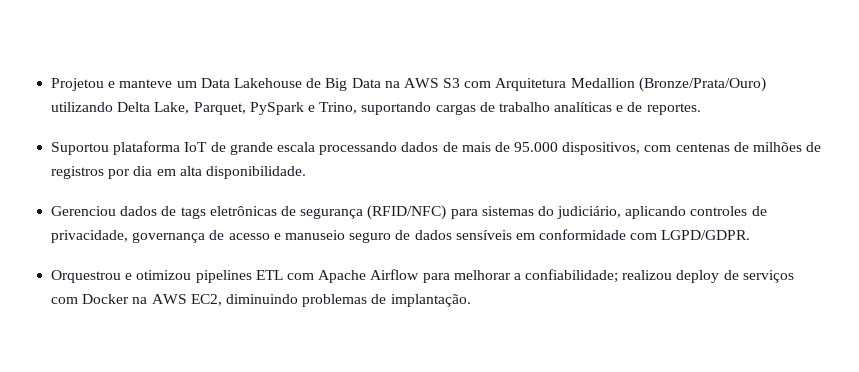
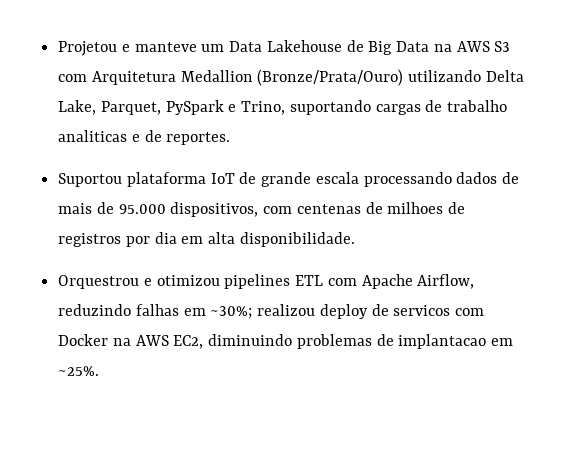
- Projetou e manteve um Data Lakehouse de Big Data na AWS S3 com Arquitetura Medallion (Bronze/Prata/Ouro) utilizando Delta Lake, Parquet, PySpark e Trino, suportando cargas de trabalho analíticas e de reportes.
+ Projetou e manteve um Data Lakehouse de Big Data na AWS S3 com Arquitetura Medallion (Bronze/Prata/Ouro) utilizando Delta Lake, Parquet, PySpark e Trino, suportando cargas de trabalho analiticas e de reportes.
- Suportou plataforma IoT de grande escala processando dados de mais de 95.000 dispositivos, com centenas de milhões de registros por dia em alta disponibilidade.
+ Suportou plataforma IoT de grande escala processando dados de mais de 95.000 dispositivos, com centenas de milhoes de registros por dia em alta disponibilidade.
- Gerenciou dados de tags eletrônicas de segurança (RFID/NFC) para sistemas do judiciário, aplicando controles de privacidade, governança de acesso e manuseio seguro de dados sensíveis em conformidade com LGPD/GDPR.
- Orquestrou e otimizou pipelines ETL com Apache Airflow para melhorar a confiabilidade; realizou deploy de serviços com Docker na AWS EC2, diminuindo problemas de implantação.
+ Orquestrou e otimizou pipelines ETL com Apache Airflow, reduzindo falhas em ~30%; realizou deploy de servicos com Docker na AWS EC2, diminuindo problemas de implantacao em ~25%.

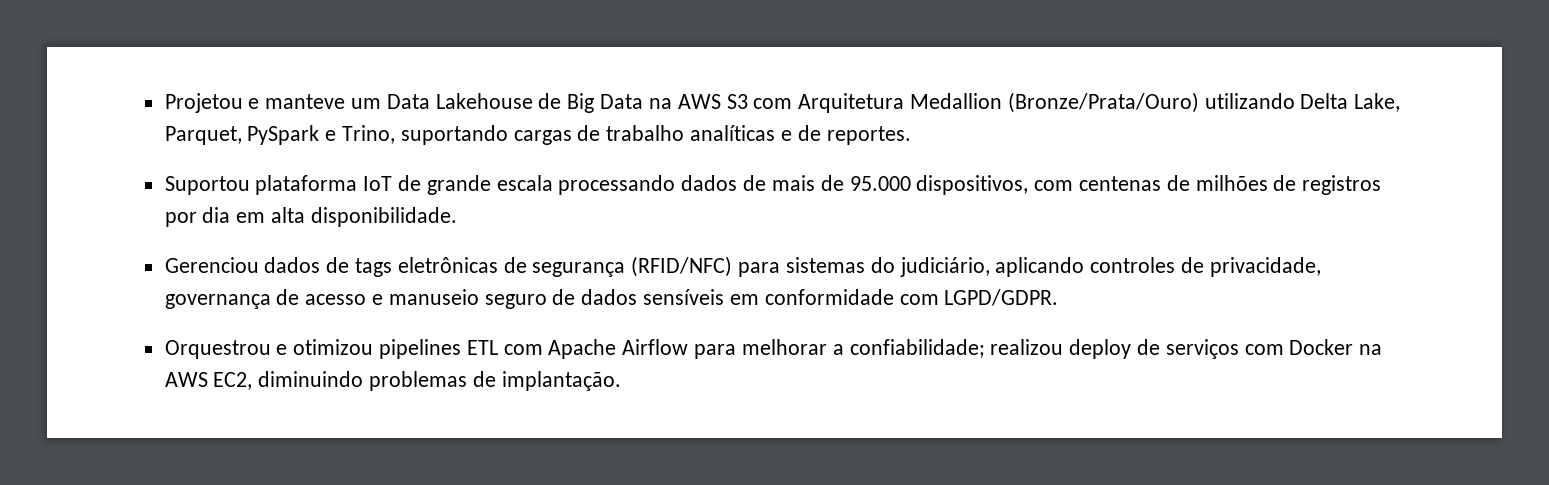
- Projetou e manteve um Data Lakehouse de Big Data na AWS S3 com Arquitetura Medallion (Bronze/Prata/Ouro) utilizando Delta Lake, Parquet, PySpark e Trino, suportando cargas de trabalho analiticas e de reportes.
+ Projetou e manteve um Data Lakehouse de Big Data na AWS S3 com Arquitetura Medallion (Bronze/Prata/Ouro) utilizando Delta Lake, Parquet, PySpark e Trino, suportando cargas de trabalho analíticas e de reportes.
- Suportou plataforma IoT de grande escala processando dados de mais de 95.000 dispositivos, com centenas de milhoes de registros por dia em alta disponibilidade.
+ Suportou plataforma IoT de grande escala processando dados de mais de 95.000 dispositivos, com centenas de milhões de registros por dia em alta disponibilidade.
+ Gerenciou dados de tags eletrônicas de segurança (RFID/NFC) para sistemas do judiciário, aplicando controles de privacidade, governança de acesso e manuseio seguro de dados sensíveis em conformidade com LGPD/GDPR.
- Orquestrou e otimizou pipelines ETL com Apache Airflow, reduzindo falhas em ~30%; realizou deploy de servicos com Docker na AWS EC2, diminuindo problemas de implantacao em ~25%.
+ Orquestrou e otimizou pipelines ETL com Apache Airflow para melhorar a confiabilidade; realizou deploy de serviços com Docker na AWS EC2, diminuindo problemas de implantação.

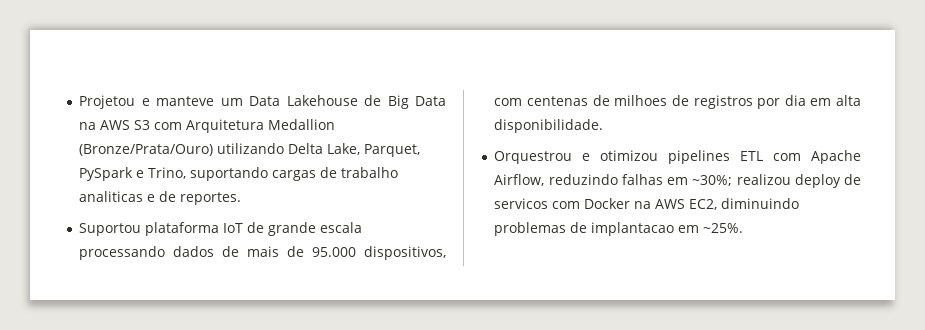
- Projetou e manteve um Data Lakehouse de Big Data na AWS S3 com Arquitetura Medallion (Bronze/Prata/Ouro) utilizando Delta Lake, Parquet, PySpark e Trino, suportando cargas de trabalho analíticas e de reportes.
+ Projetou e manteve um Data Lakehouse de Big Data na AWS S3 com Arquitetura Medallion (Bronze/Prata/Ouro) utilizando Delta Lake, Parquet, PySpark e Trino, suportando cargas de trabalho analiticas e de reportes.
- Suportou plataforma IoT de grande escala processando dados de mais de 95.000 dispositivos, com centenas de milhões de registros por dia em alta disponibilidade.
+ Suportou plataforma IoT de grande escala processando dados de mais de 95.000 dispositivos, com centenas de milhoes de registros por dia em alta disponibilidade.
- Gerenciou dados de tags eletrônicas de segurança (RFID/NFC) para sistemas do judiciário, aplicando controles de privacidade, governança de acesso e manuseio seguro de dados sensíveis em conformidade com LGPD/GDPR.
- Orquestrou e otimizou pipelines ETL com Apache Airflow para melhorar a confiabilidade; realizou deploy de serviços com Docker na AWS EC2, diminuindo problemas de implantação.
+ Orquestrou e otimizou pipelines ETL com Apache Airflow, reduzindo falhas em ~30%; realizou deploy de servicos com Docker na AWS EC2, diminuindo problemas de implantacao em ~25%.

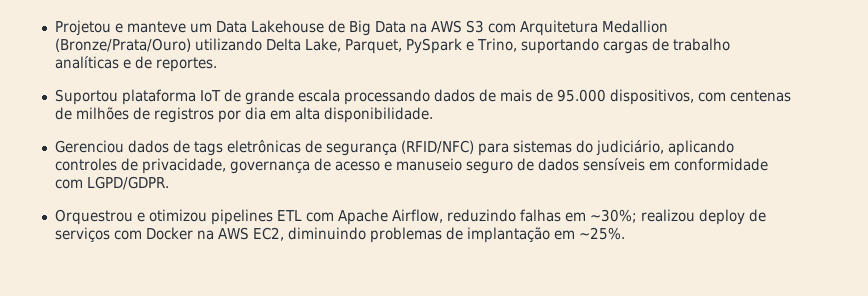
- Projetou e manteve um Data Lakehouse de Big Data na AWS S3 com Arquitetura Medallion (Bronze/Prata/Ouro) utilizando Delta Lake, Parquet, PySpark e Trino, suportando cargas de trabalho analiticas e de reportes.
+ Projetou e manteve um Data Lakehouse de Big Data na AWS S3 com Arquitetura Medallion (Bronze/Prata/Ouro) utilizando Delta Lake, Parquet, PySpark e Trino, suportando cargas de trabalho analíticas e de reportes.
- Suportou plataforma IoT de grande escala processando dados de mais de 95.000 dispositivos, com centenas de milhoes de registros por dia em alta disponibilidade.
+ Suportou plataforma IoT de grande escala processando dados de mais de 95.000 dispositivos, com centenas de milhões de registros por dia em alta disponibilidade.
+ Gerenciou dados de tags eletrônicas de segurança (RFID/NFC) para sistemas do judiciário, aplicando controles de privacidade, governança de acesso e manuseio seguro de dados sensíveis em conformidade com LGPD/GDPR.
- Orquestrou e otimizou pipelines ETL com Apache Airflow, reduzindo falhas em ~30%; realizou deploy de servicos com Docker na AWS EC2, diminuindo problemas de implantacao em ~25%.
+ Orquestrou e otimizou pipelines ETL com Apache Airflow, reduzindo falhas em ~30%; realizou deploy de serviços com Docker na AWS EC2, diminuindo problemas de implantação em ~25%.

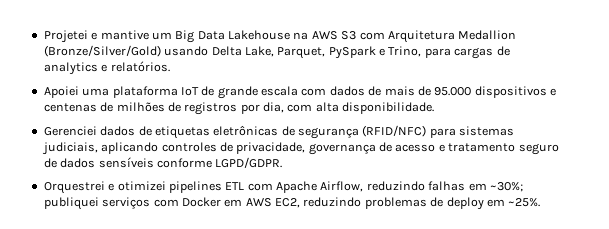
- Projetou e manteve um Data Lakehouse de Big Data na AWS S3 com Arquitetura Medallion (Bronze/Prata/Ouro) utilizando Delta Lake, Parquet, PySpark e Trino, suportando cargas de trabalho analíticas e de reportes.
- Suportou plataforma IoT de grande escala processando dados de mais de 95.000 dispositivos, com centenas de milhões de registros por dia em alta disponibilidade.
+ Projetei e mantive um Big Data Lakehouse na AWS S3 com Arquitetura Medallion (Bronze/Silver/Gold) usando Delta Lake, Parquet, PySpark e Trino, para cargas de analytics e relatórios.
+ Apoiei uma plataforma IoT de grande escala com dados de mais de 95.000 dispositivos e centenas de milhões de registros por dia, com alta disponibilidade.
- Gerenciou dados de tags eletrônicas de segurança (RFID/NFC) para sistemas do judiciário, aplicando controles de privacidade, governança de acesso e manuseio seguro de dados sensíveis em conformidade com LGPD/GDPR.
- Orquestrou e otimizou pipelines ETL com Apache Airflow, reduzindo falhas em ~30%; realizou deploy de serviços com Docker na AWS EC2, diminuindo problemas de implantação em ~25%.
+ Gerenciei dados de etiquetas eletrônicas de segurança (RFID/NFC) para sistemas judiciais, aplicando controles de privacidade, governança de acesso e tratamento seguro de dados sensíveis conforme LGPD/GDPR.
+ Orquestrei e otimizei pipelines ETL com Apache Airflow, reduzindo falhas em ~30%; publiquei serviços com Docker em AWS EC2, reduzindo problemas de deploy em ~25%.

